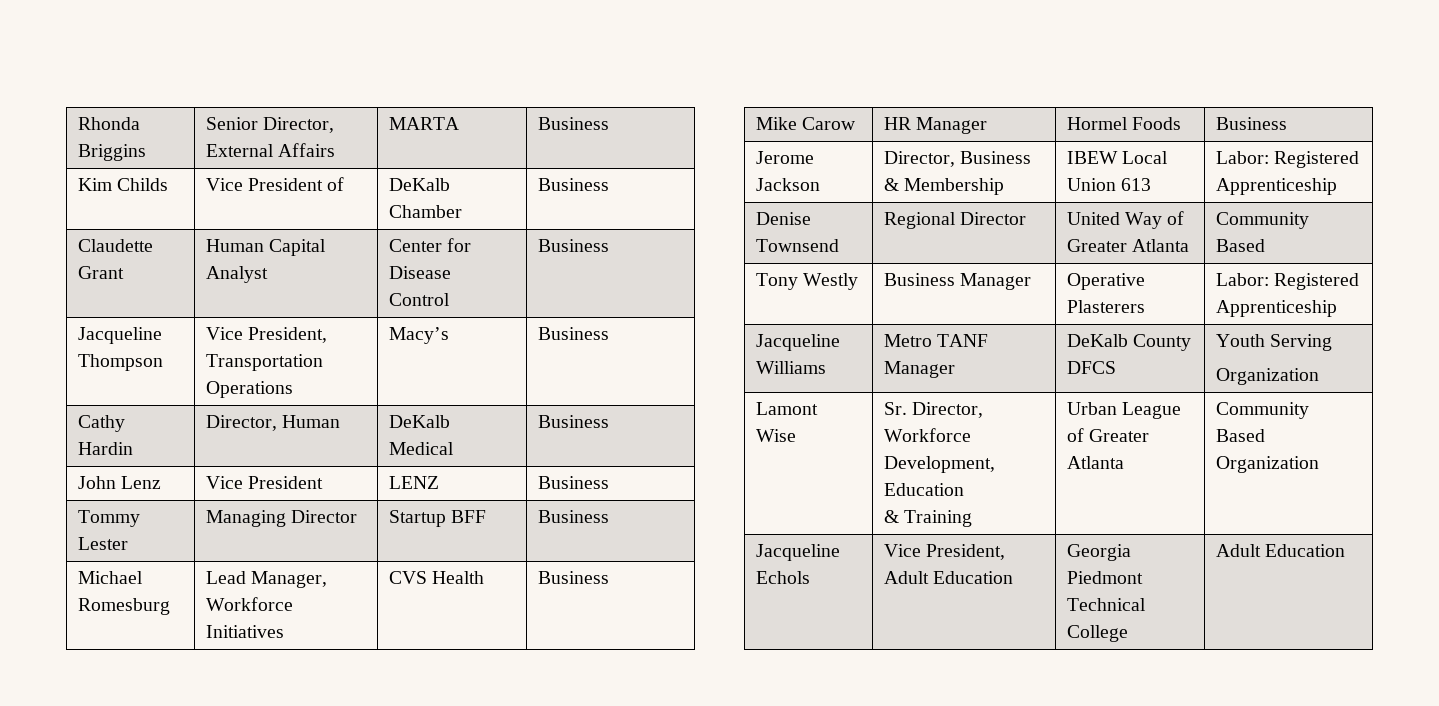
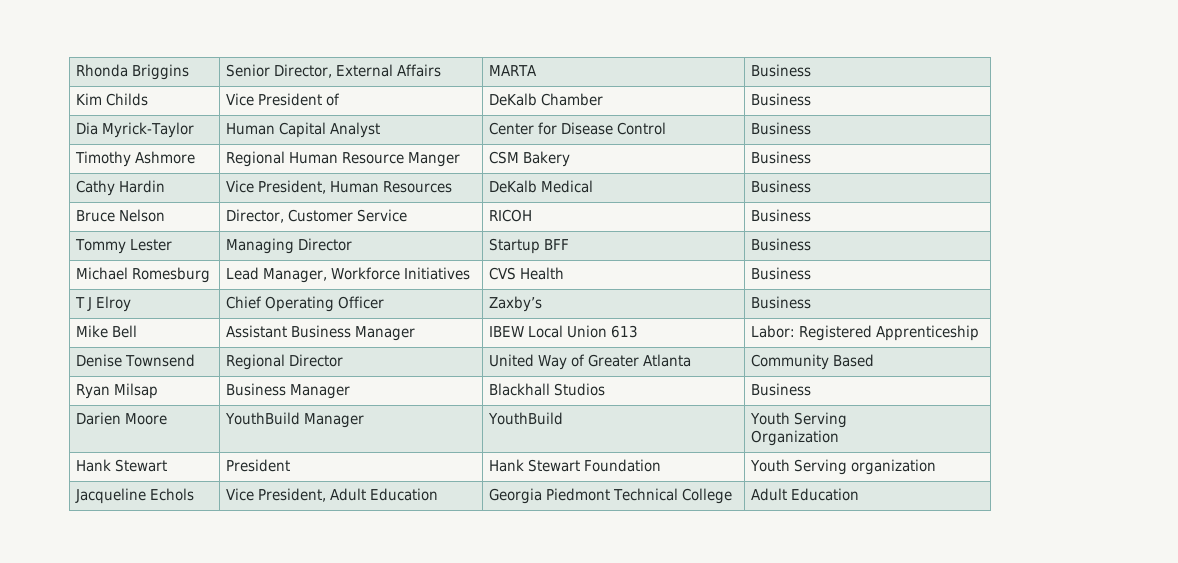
- Claudette Grant | Human Capital Analyst | Center for Disease Control | Business
+ Dia Myrick-Taylor | Human Capital Analyst | Center for Disease Control | Business
- Jacqueline Thompson | Vice President, Transportation Operations | Macy’s | Business
+ Timothy Ashmore | Regional Human Resource Manger | CSM Bakery | Business
- Cathy Hardin | Director, Human | DeKalb Medical | Business
+ Cathy Hardin | Vice President, Human Resources | DeKalb Medical | Business
- John Lenz | Vice President | LENZ | Business
+ Bruce Nelson | Director, Customer Service | RICOH | Business
- Mike Carow | HR Manager | Hormel Foods | Business
- Jerome Jackson | Director, Business & Membership | IBEW Local Union 613 | Labor: Registered Apprenticeship
+ T J Elroy | Chief Operating Officer | Zaxby’s | Business
+ Mike Bell | Assistant Business Manager | IBEW Local Union 613 | Labor: Registered Apprenticeship
- Tony Westly | Business Manager | Operative Plasterers | Labor: Registered Apprenticeship
- Jacqueline Williams | Metro TANF Manager | DeKalb County DFCS | Youth Serving
+ Ryan Milsap | Business Manager | Blackhall Studios | Business
+ Darien Moore | YouthBuild Manager | YouthBuild | Youth Serving
  Organization
- Lamont Wise | Sr. Director, Workforce Development, Education
- & Training | Urban League of Greater Atlanta | Community Based Organization
+ Hank Stewart | President | Hank Stewart Foundation | Youth Serving organization

